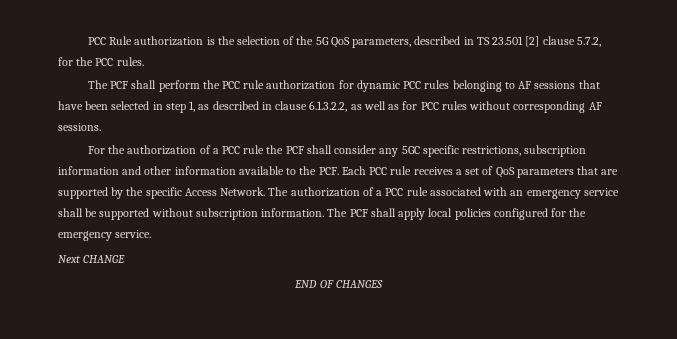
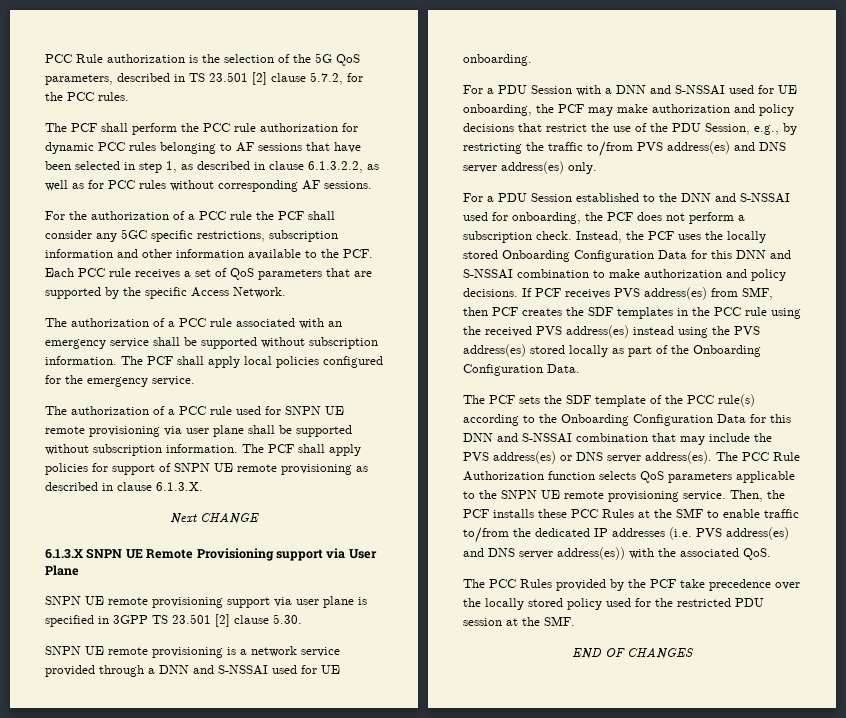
- For the authorization of a PCC rule the PCF shall consider any 5GC specific restrictions, subscription information and other information available to the PCF. Each PCC rule receives a set of QoS parameters that are supported by the specific Access Network. The authorization of a PCC rule associated with an emergency service shall be supported without subscription information.
+ For the authorization of a PCC rule the PCF shall consider any 5GC specific restrictions, subscription information and other information available to the PCF. Each PCC rule receives a set of QoS parameters that are supported by the specific Access Network.
+ The authorization of a PCC rule associated with an emergency service shall be supported without subscription information.
+ The authorization of a PCC rule used for SNPN UE remote provisioning via user plane shall be supported without subscription information. The PCF shall apply policies for support of SNPN UE remote provisioning as described in clause 6.1.3.X.
  Next CHANGE
+ 6.1.3.X SNPN UE Remote Provisioning support via User Plane
+ SNPN UE remote provisioning support via user plane is specified in 3GPP TS 23.501 [2] clause 5.30.
+ SNPN UE remote provisioning is a network service provided through a DNN and S-NSSAI used for UE onboarding.
+ For a PDU Session with a DNN and S-NSSAI used for UE onboarding, the PCF may make authorization and policy decisions that restrict the use of the PDU Session, e.g., by restricting the traffic to/from PVS address(es) and DNS server address(es) only.
+ For a PDU Session established to the DNN and S-NSSAI used for onboarding, the PCF does not perform a subscription check. Instead, the PCF uses the locally stored Onboarding Configuration Data for this DNN and S-NSSAI combination to make authorization and policy decisions. If PCF receives PVS address(es) from SMF, then PCF creates the SDF templates in the PCC rule using the received PVS address(es) instead using the PVS address(es) stored locally as part of the Onboarding Configuration Data.
+ The PCF sets the SDF template of the PCC rule(s) according to the Onboarding Configuration Data for this DNN and S-NSSAI combination that may include the PVS address(es) or DNS server address(es). The PCC Rule Authorization function selects QoS parameters applicable to the SNPN UE remote provisioning service. Then, the PCF installs these PCC Rules at the SMF to enable traffic to/from the dedicated IP addresses (i.e. PVS address(es) and DNS server address(es)) with the associated QoS.
+ The PCC Rules provided by the PCF take precedence over the locally stored policy used for the restricted PDU session at the SMF.

